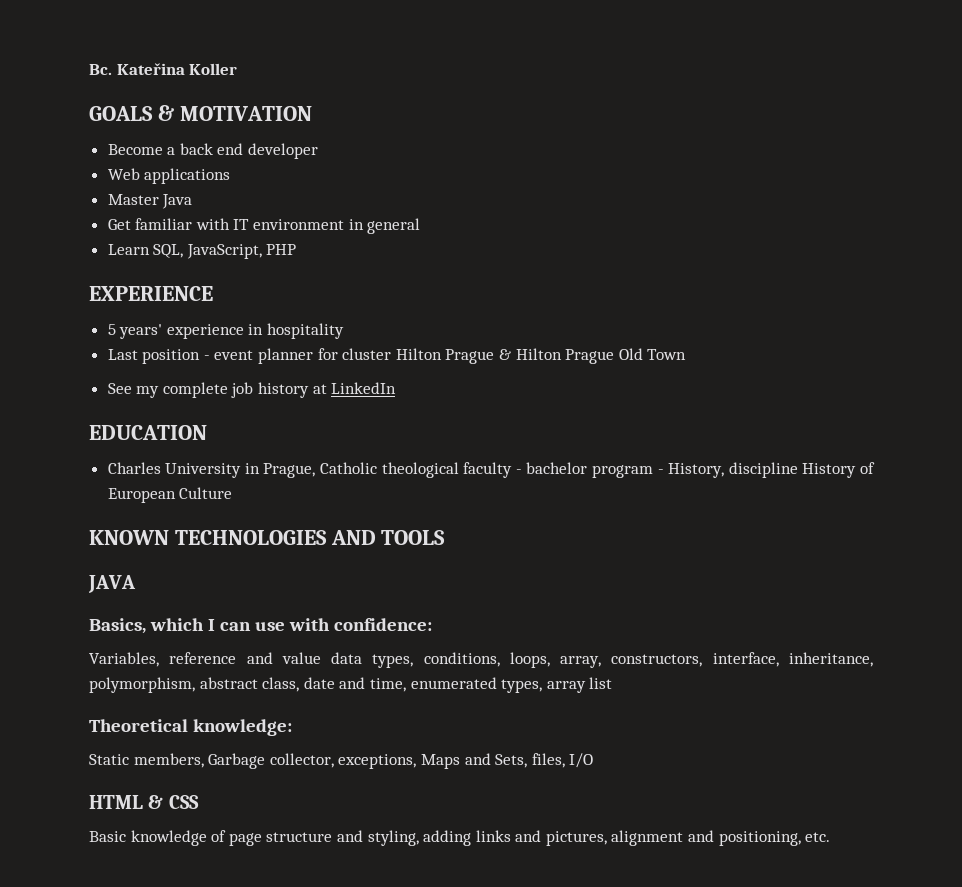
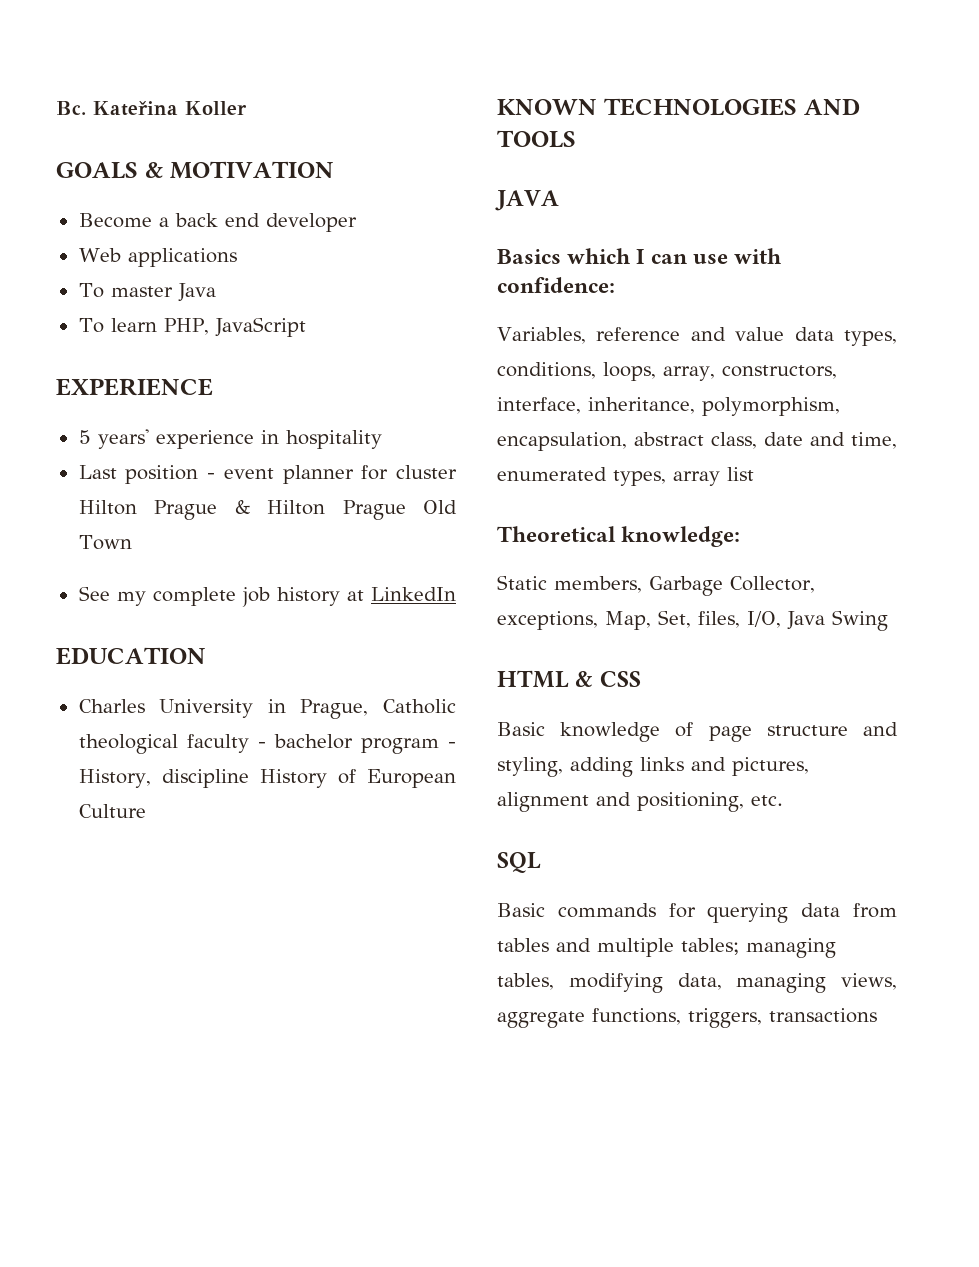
- Master Java
+ To master Java
- Get familiar with IT environment in general
- Learn SQL, JavaScript, PHP
+ To learn PHP, JavaScript
- Basics, which I can use with confidence:
+ Basics which I can use with confidence:
- Variables, reference and value data types, conditions, loops, array, constructors, interface, inheritance, polymorphism, abstract class, date and time, enumerated types, array list
+ Variables, reference and value data types, conditions, loops, array, constructors, interface, inheritance, polymorphism, encapsulation, abstract class, date and time, enumerated types, array list
- Static members, Garbage collector, exceptions, Maps and Sets, files, I/O
+ Static members, Garbage Collector, exceptions, Map, Set, files, I/O, Java Swing
+ SQL
+ Basic commands for querying data from tables and multiple tables; managing tables, modifying data, managing views, aggregate functions, triggers, transactions

